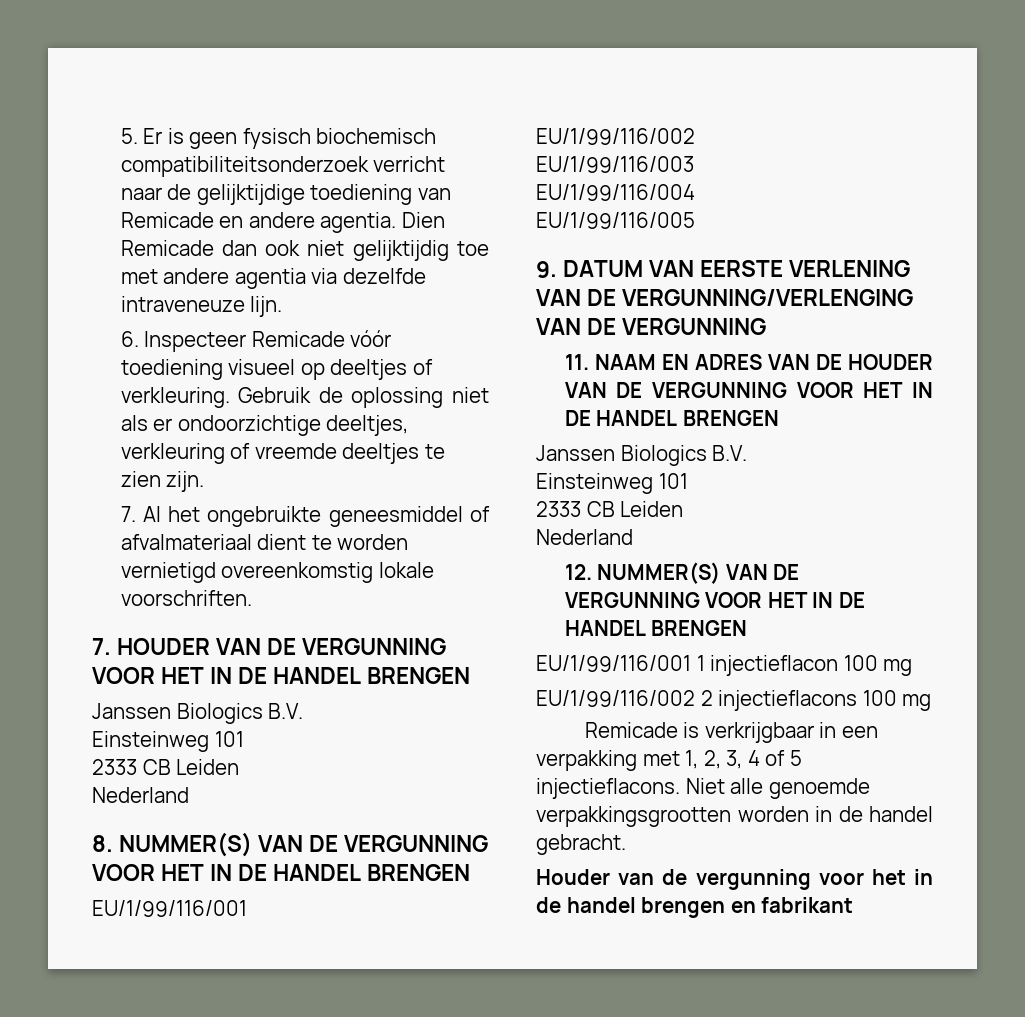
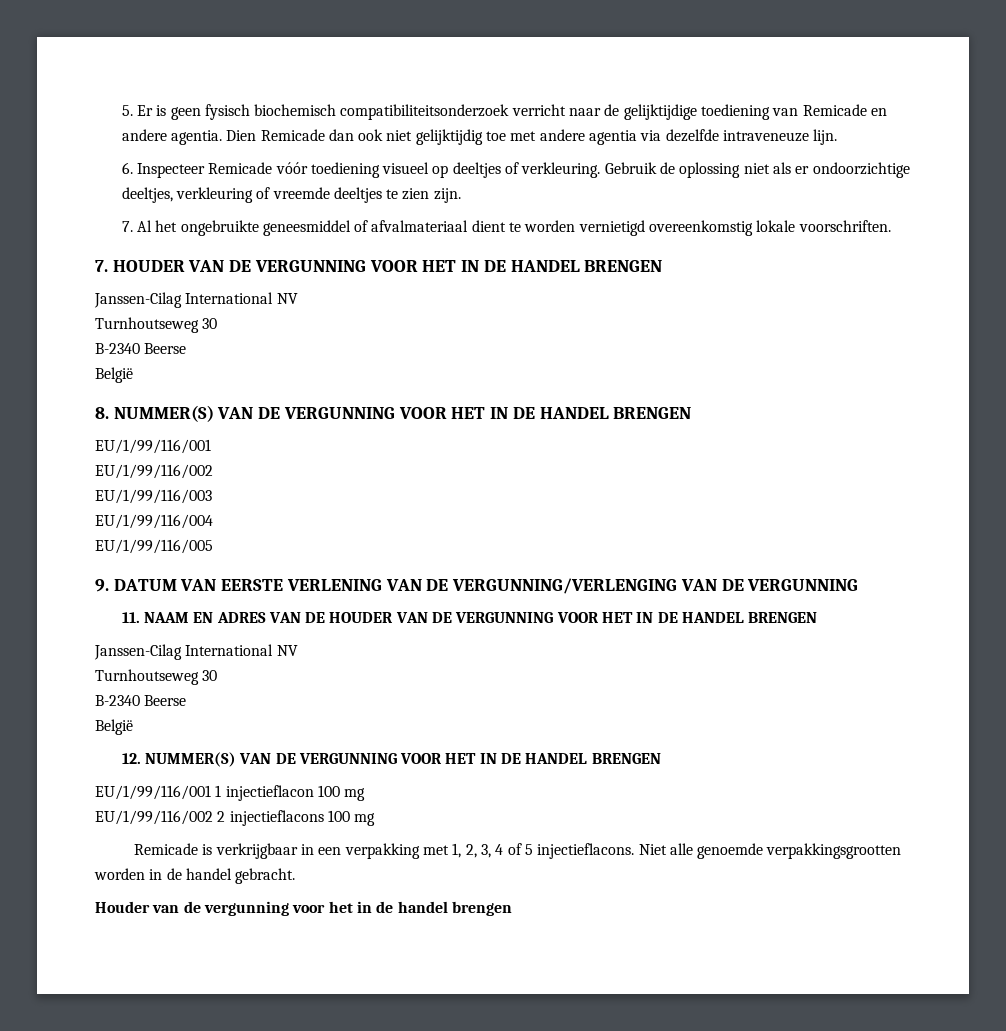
  7. HOUDER VAN DE VERGUNNING VOOR HET IN DE HANDEL BRENGEN
- Janssen Biologics B.V.
- Einsteinweg 101
- 2333 CB Leiden
- Nederland
+ Janssen-Cilag International NV
+ Turnhoutseweg 30
+ B-2340 Beerse
+ België
  11. NAAM EN ADRES VAN DE HOUDER VAN DE VERGUNNING VOOR HET IN DE HANDEL BRENGEN
- Janssen Biologics B.V.
- Einsteinweg 101
- 2333 CB Leiden
- Nederland
+ Janssen-Cilag International NV
+ Turnhoutseweg 30
+ B-2340 Beerse
+ België
- Houder van de vergunning voor het in de handel brengen en fabrikant
+ Houder van de vergunning voor het in de handel brengen

